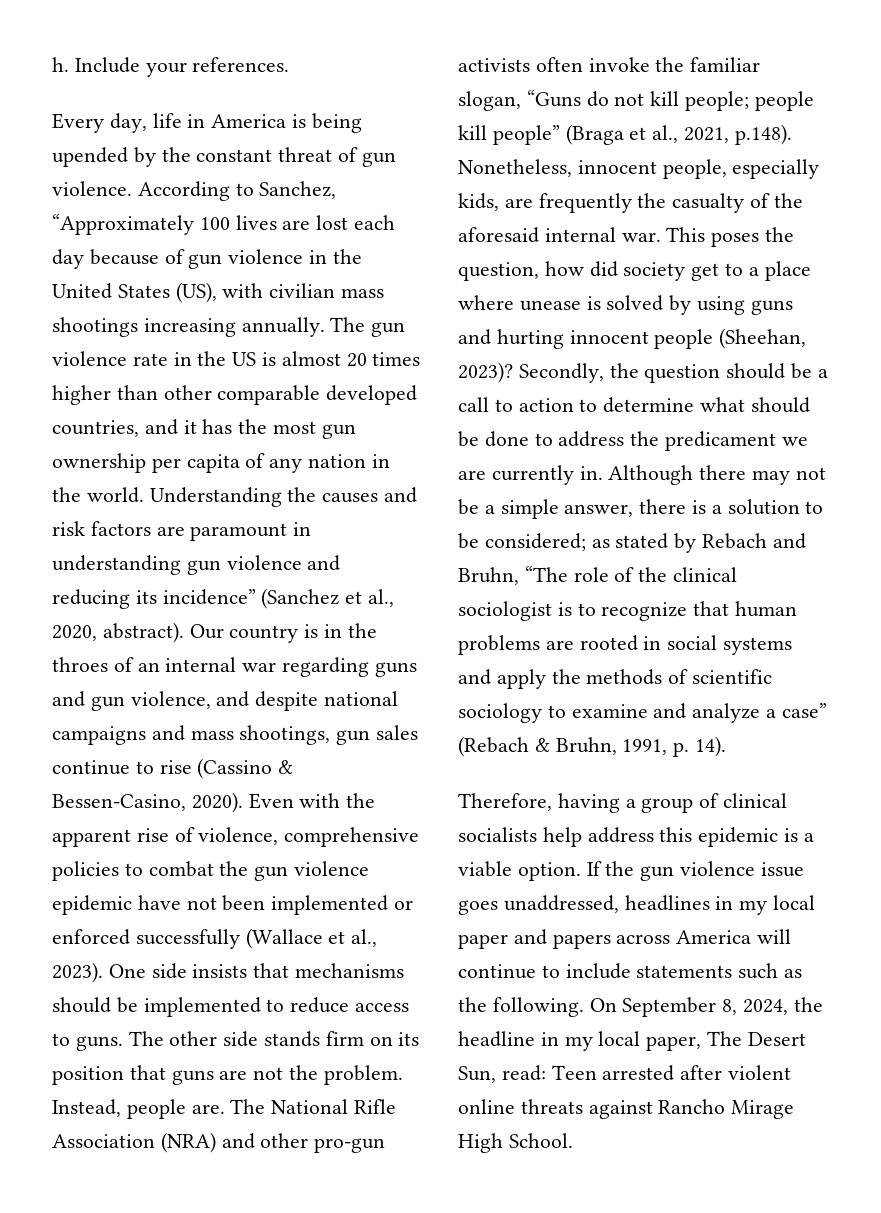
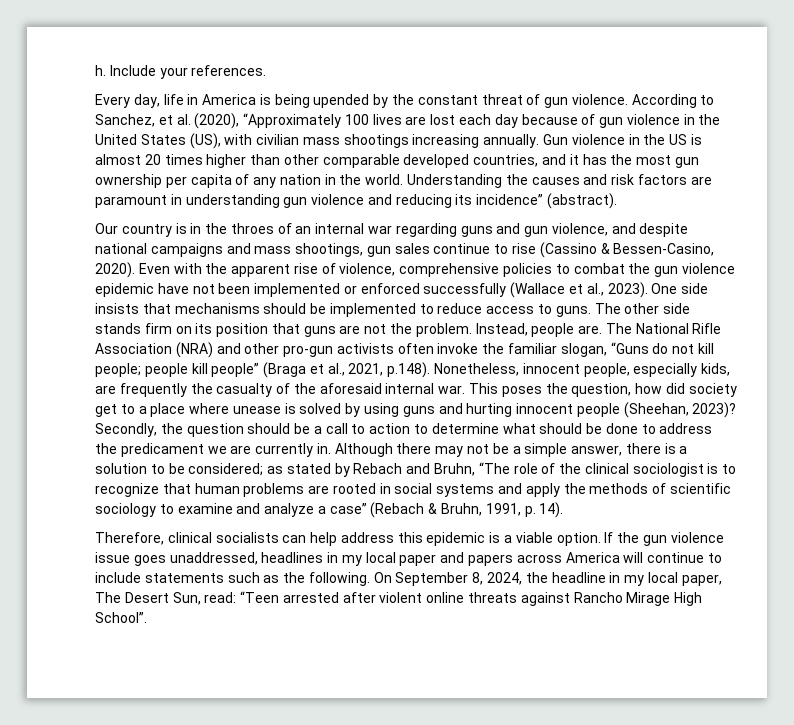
- According to Sanchez, “Approximately 100 lives are lost each day because of gun violence in the United States (US), with civilian mass shootings increasing annually.
+ According to Sanchez, et al. (2020), “Approximately 100 lives are lost each day because of gun violence in the United States (US), with civilian mass shootings increasing annually.
- The gun violence rate in the US is almost 20 times higher than other comparable developed countries, and it has the most gun ownership per capita of any nation in the world.
+ Gun violence in the US is almost 20 times higher than other comparable developed countries, and it has the most gun ownership per capita of any nation in the world.
- Understanding the causes and risk factors are paramount in understanding gun violence and reducing its incidence” (Sanchez et al., 2020, abstract). Our country is in the throes of an internal war regarding guns and gun violence, and despite national campaigns and mass shootings, gun sales continue to rise (Cassino & Bessen-Casino, 2020).
+ Understanding the causes and risk factors are paramount in understanding gun violence and reducing its incidence” (abstract).
+ Our country is in the throes of an internal war regarding guns and gun violence, and despite national campaigns and mass shootings, gun sales continue to rise (Cassino & Bessen-Casino, 2020).
- Therefore, having a group of clinical socialists help address this epidemic is a viable option.
+ Therefore, clinical socialists can help address this epidemic is a viable option.
- On September 8, 2024, the headline in my local paper, The Desert Sun, read: Teen arrested after violent online threats against Rancho Mirage High School.
+ On September 8, 2024, the headline in my local paper, The Desert Sun, read: “Teen arrested after violent online threats against Rancho Mirage High School”.

